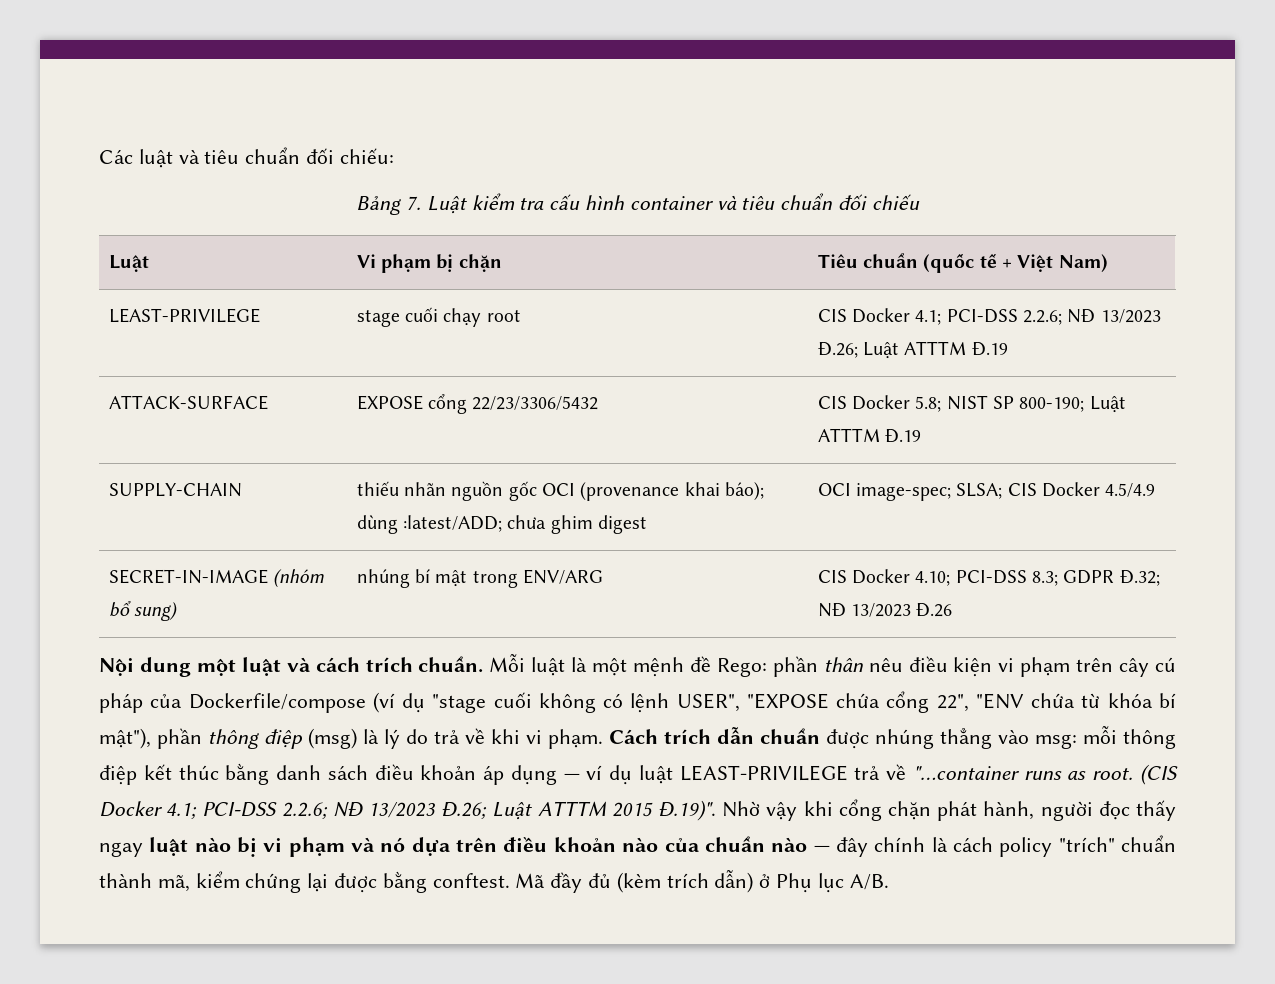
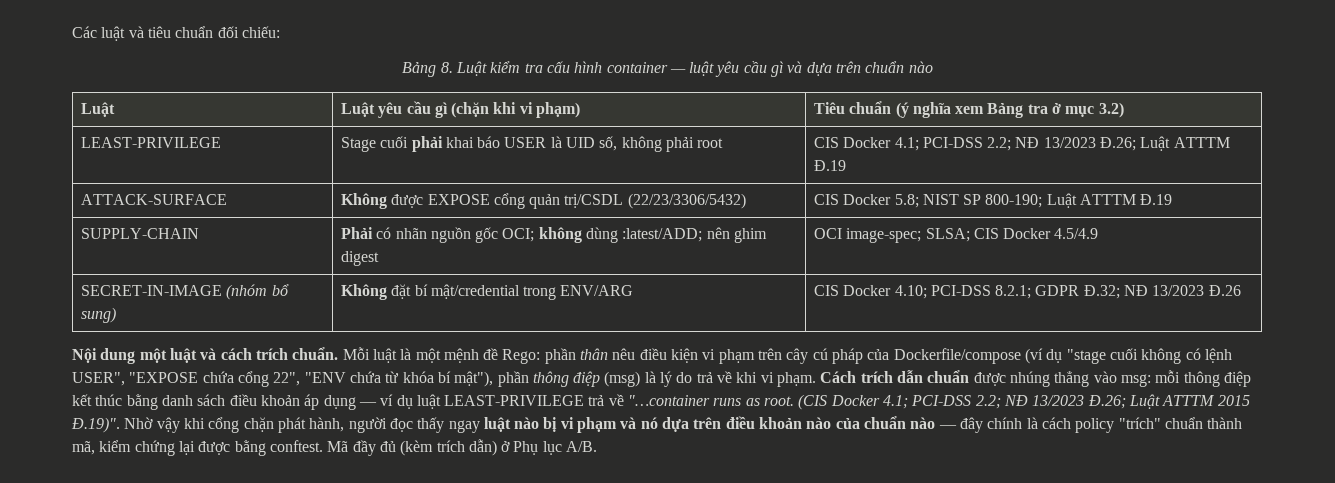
- Bảng 7. Luật kiểm tra cấu hình container và tiêu chuẩn đối chiếu
- Luật | Vi phạm bị chặn | Tiêu chuẩn (quốc tế + Việt Nam)
- LEAST-PRIVILEGE | stage cuối chạy root | CIS Docker 4.1; PCI-DSS 2.2.6; NĐ 13/2023 Đ.26; Luật ATTTM Đ.19
+ Bảng 8. Luật kiểm tra cấu hình container — luật yêu cầu gì và dựa trên chuẩn nào
+ Luật | Luật yêu cầu gì (chặn khi vi phạm) | Tiêu chuẩn (ý nghĩa xem Bảng tra ở mục 3.2)
+ LEAST-PRIVILEGE | Stage cuối phải khai báo USER là UID số, không phải root | CIS Docker 4.1; PCI-DSS 2.2; NĐ 13/2023 Đ.26; Luật ATTTM Đ.19
- ATTACK-SURFACE | EXPOSE cổng 22/23/3306/5432 | CIS Docker 5.8; NIST SP 800-190; Luật ATTTM Đ.19
+ ATTACK-SURFACE | Không được EXPOSE cổng quản trị/CSDL (22/23/3306/5432) | CIS Docker 5.8; NIST SP 800-190; Luật ATTTM Đ.19
- SUPPLY-CHAIN | thiếu nhãn nguồn gốc OCI (provenance khai báo); dùng :latest/ADD; chưa ghim digest | OCI image-spec; SLSA; CIS Docker 4.5/4.9
+ SUPPLY-CHAIN | Phải có nhãn nguồn gốc OCI; không dùng :latest/ADD; nên ghim digest | OCI image-spec; SLSA; CIS Docker 4.5/4.9
- SECRET-IN-IMAGE (nhóm bổ sung) | nhúng bí mật trong ENV/ARG | CIS Docker 4.10; PCI-DSS 8.3; GDPR Đ.32; NĐ 13/2023 Đ.26
+ SECRET-IN-IMAGE (nhóm bổ sung) | Không đặt bí mật/credential trong ENV/ARG | CIS Docker 4.10; PCI-DSS 8.2.1; GDPR Đ.32; NĐ 13/2023 Đ.26
- (CIS Docker 4.1; PCI-DSS 2.2.6; NĐ 13/2023 Đ.26; Luật ATTTM 2015 Đ.19)". Nhờ vậy khi cổng chặn phát hành, người đọc thấy ngay luật nào bị vi phạm và nó dựa trên điều khoản nào của chuẩn nào — đây chính là cách policy "trích" chuẩn thành mã, kiểm chứng lại được bằng conftest.
+ (CIS Docker 4.1; PCI-DSS 2.2; NĐ 13/2023 Đ.26; Luật ATTTM 2015 Đ.19)". Nhờ vậy khi cổng chặn phát hành, người đọc thấy ngay luật nào bị vi phạm và nó dựa trên điều khoản nào của chuẩn nào — đây chính là cách policy "trích" chuẩn thành mã, kiểm chứng lại được bằng conftest.

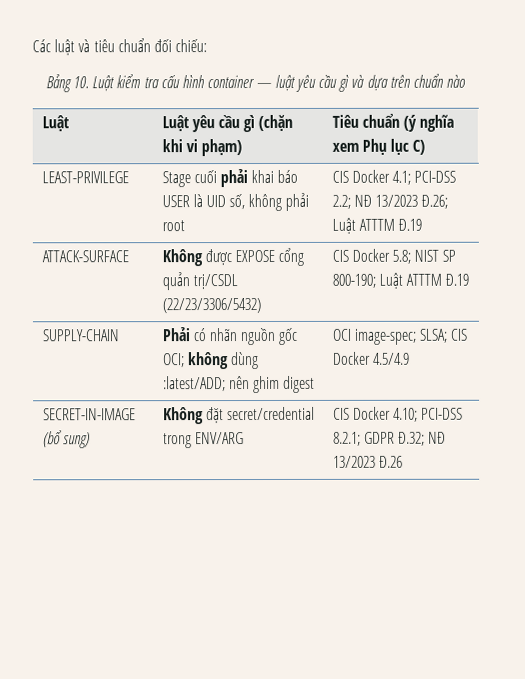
- Bảng 8. Luật kiểm tra cấu hình container — luật yêu cầu gì và dựa trên chuẩn nào
+ Bảng 10. Luật kiểm tra cấu hình container — luật yêu cầu gì và dựa trên chuẩn nào
- Luật | Luật yêu cầu gì (chặn khi vi phạm) | Tiêu chuẩn (ý nghĩa xem Bảng tra ở mục 3.2)
+ Luật | Luật yêu cầu gì (chặn khi vi phạm) | Tiêu chuẩn (ý nghĩa xem Phụ lục C)
- SECRET-IN-IMAGE (nhóm bổ sung) | Không đặt bí mật/credential trong ENV/ARG | CIS Docker 4.10; PCI-DSS 8.2.1; GDPR Đ.32; NĐ 13/2023 Đ.26
+ SECRET-IN-IMAGE (bổ sung) | Không đặt secret/credential trong ENV/ARG | CIS Docker 4.10; PCI-DSS 8.2.1; GDPR Đ.32; NĐ 13/2023 Đ.26
- Nội dung một luật và cách trích chuẩn. Mỗi luật là một mệnh đề Rego: phần thân nêu điều kiện vi phạm trên cây cú pháp của Dockerfile/compose (ví dụ "stage cuối không có lệnh USER", "EXPOSE chứa cổng 22", "ENV chứa từ khóa bí mật"), phần thông điệp (msg) là lý do trả về khi vi phạm. Cách trích dẫn chuẩn được nhúng thẳng vào msg: mỗi thông điệp kết thúc bằng danh sách điều khoản áp dụng — ví dụ luật LEAST-PRIVILEGE trả về "…container runs as root. (CIS Docker 4.1; PCI-DSS 2.2; NĐ 13/2023 Đ.26; Luật ATTTM 2015 Đ.19)". Nhờ vậy khi cổng chặn phát hành, người đọc thấy ngay luật nào bị vi phạm và nó dựa trên điều khoản nào của chuẩn nào — đây chính là cách policy "trích" chuẩn thành mã, kiểm chứng lại được bằng conftest. Mã đầy đủ (kèm trích dẫn) ở Phụ lục A/B.

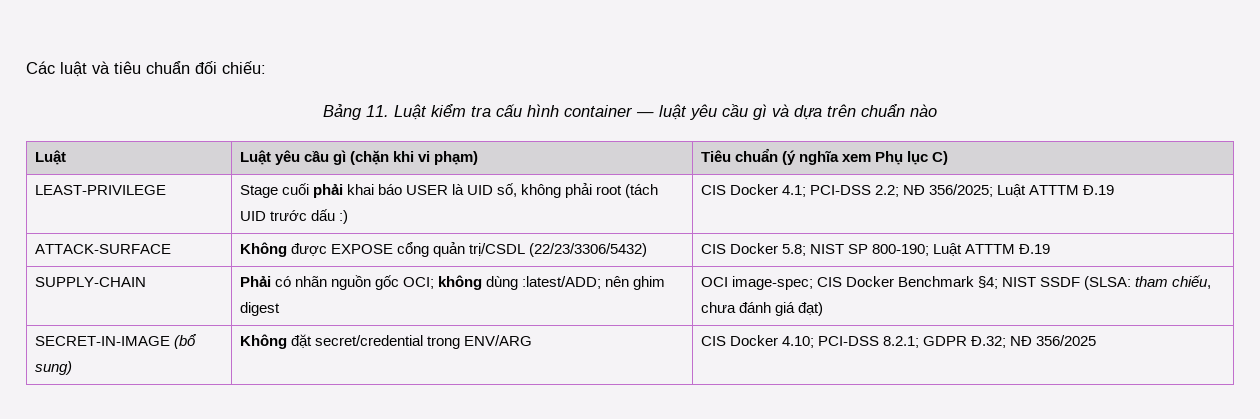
- Bảng 10. Luật kiểm tra cấu hình container — luật yêu cầu gì và dựa trên chuẩn nào
+ Bảng 11. Luật kiểm tra cấu hình container — luật yêu cầu gì và dựa trên chuẩn nào
- LEAST-PRIVILEGE | Stage cuối phải khai báo USER là UID số, không phải root | CIS Docker 4.1; PCI-DSS 2.2; NĐ 13/2023 Đ.26; Luật ATTTM Đ.19
+ LEAST-PRIVILEGE | Stage cuối phải khai báo USER là UID số, không phải root (tách UID trước dấu :) | CIS Docker 4.1; PCI-DSS 2.2; NĐ 356/2025; Luật ATTTM Đ.19
- SUPPLY-CHAIN | Phải có nhãn nguồn gốc OCI; không dùng :latest/ADD; nên ghim digest | OCI image-spec; SLSA; CIS Docker 4.5/4.9
+ SUPPLY-CHAIN | Phải có nhãn nguồn gốc OCI; không dùng :latest/ADD; nên ghim digest | OCI image-spec; CIS Docker Benchmark §4; NIST SSDF (SLSA: tham chiếu, chưa đánh giá đạt)
- SECRET-IN-IMAGE (bổ sung) | Không đặt secret/credential trong ENV/ARG | CIS Docker 4.10; PCI-DSS 8.2.1; GDPR Đ.32; NĐ 13/2023 Đ.26
+ SECRET-IN-IMAGE (bổ sung) | Không đặt secret/credential trong ENV/ARG | CIS Docker 4.10; PCI-DSS 8.2.1; GDPR Đ.32; NĐ 356/2025

